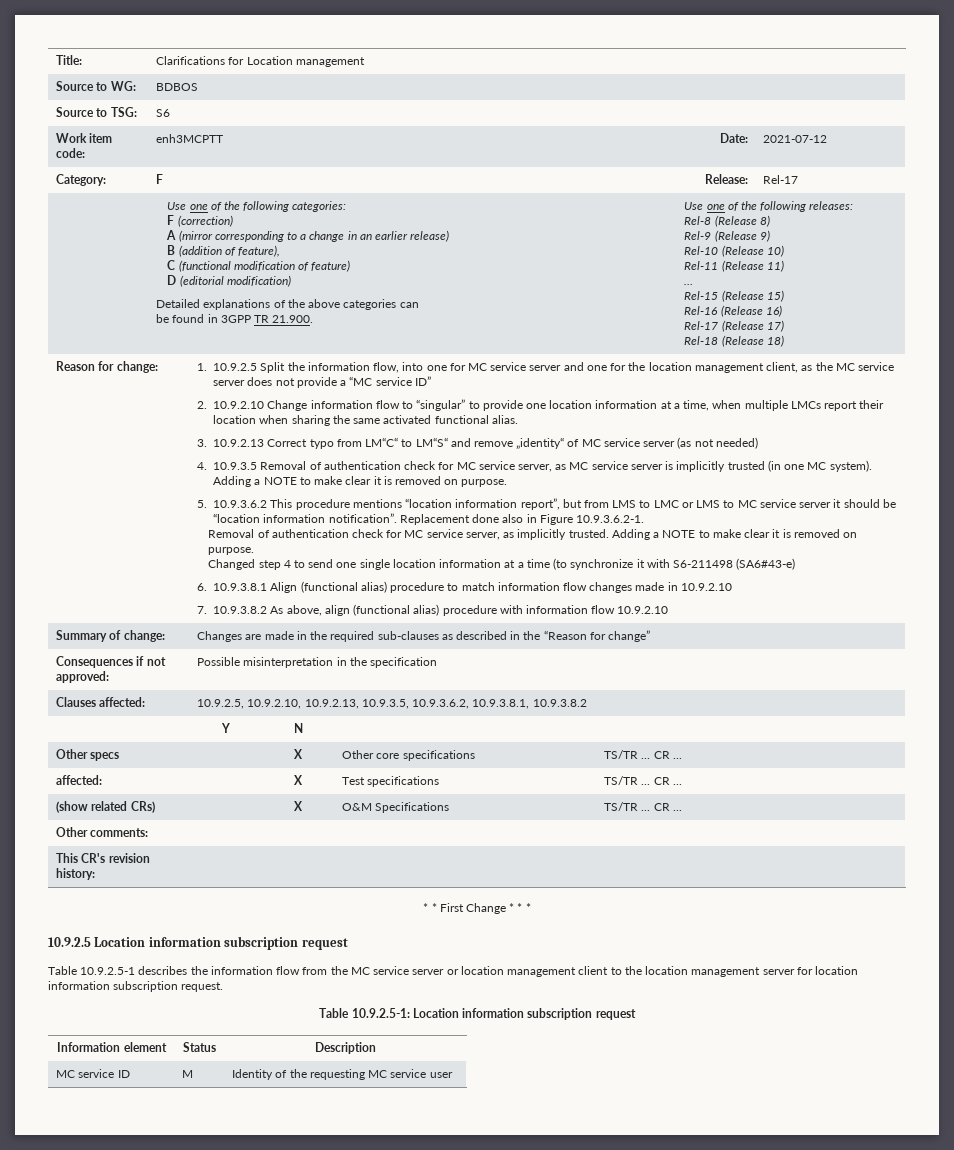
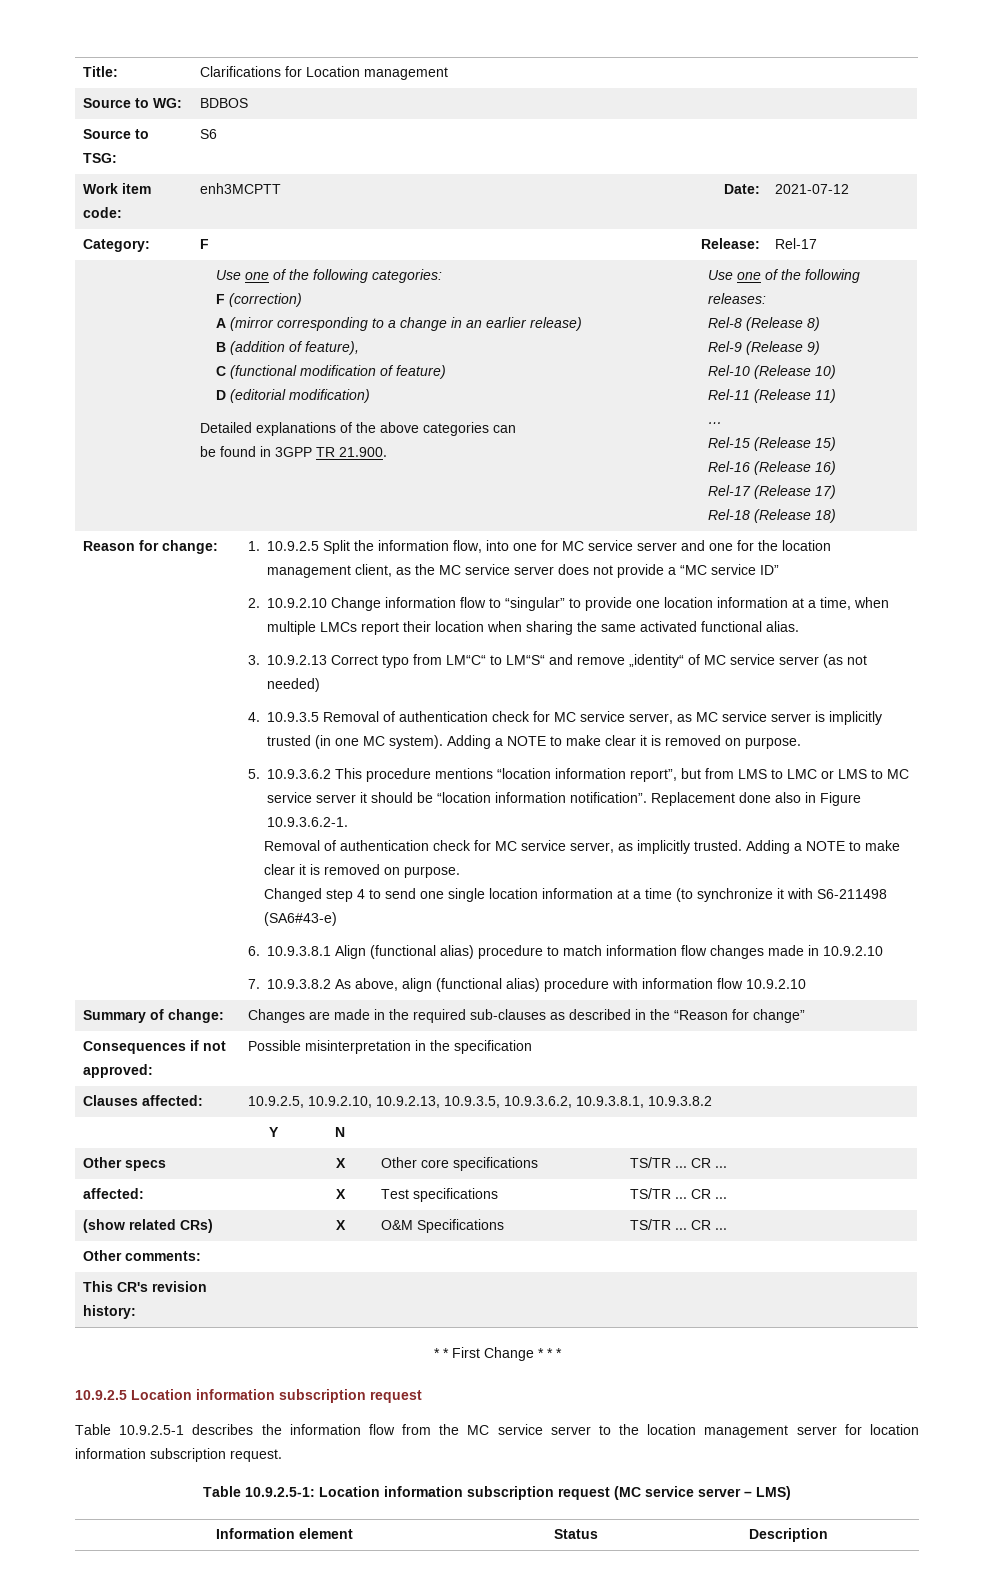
- Table 10.9.2.5-1 describes the information flow from the MC service server or location management client to the location management server for location information subscription request.
+ Table 10.9.2.5-1 describes the information flow from the MC service server to the location management server for location information subscription request.
- Table 10.9.2.5-1: Location information subscription request
+ Table 10.9.2.5-1: Location information subscription request (MC service server – LMS)
- MC service ID | M | Identity of the requesting MC service user

